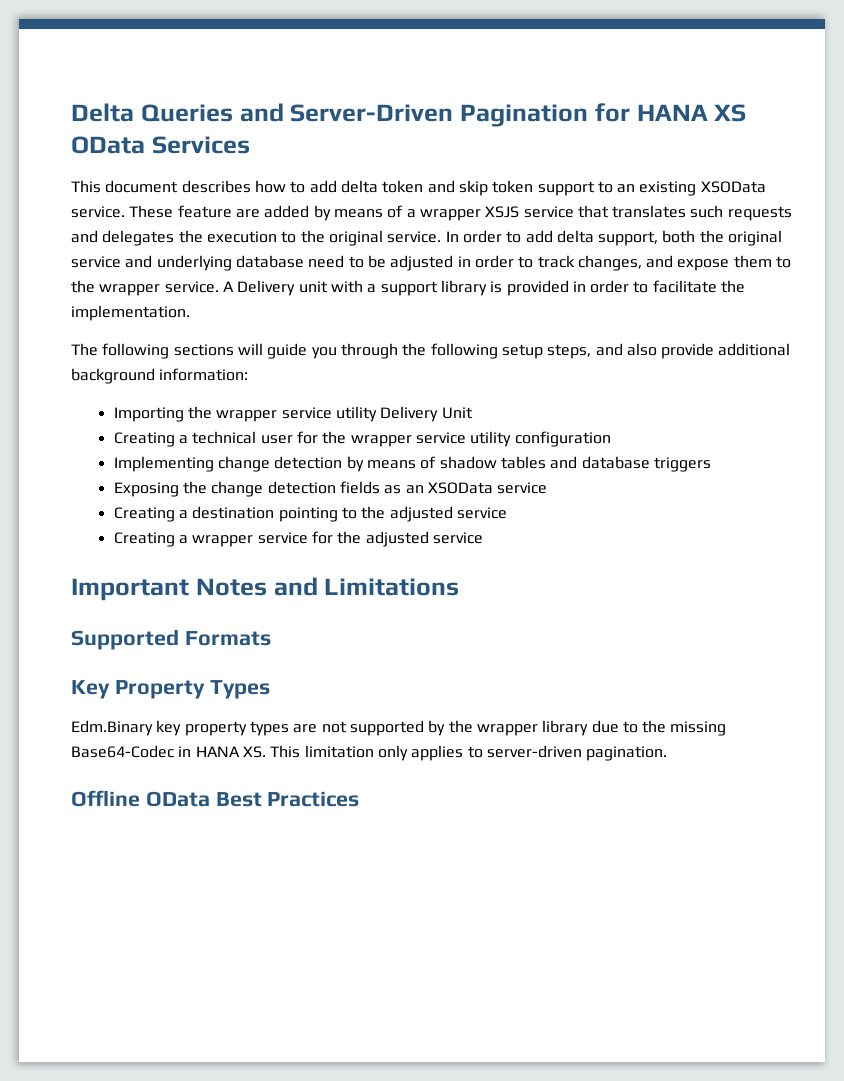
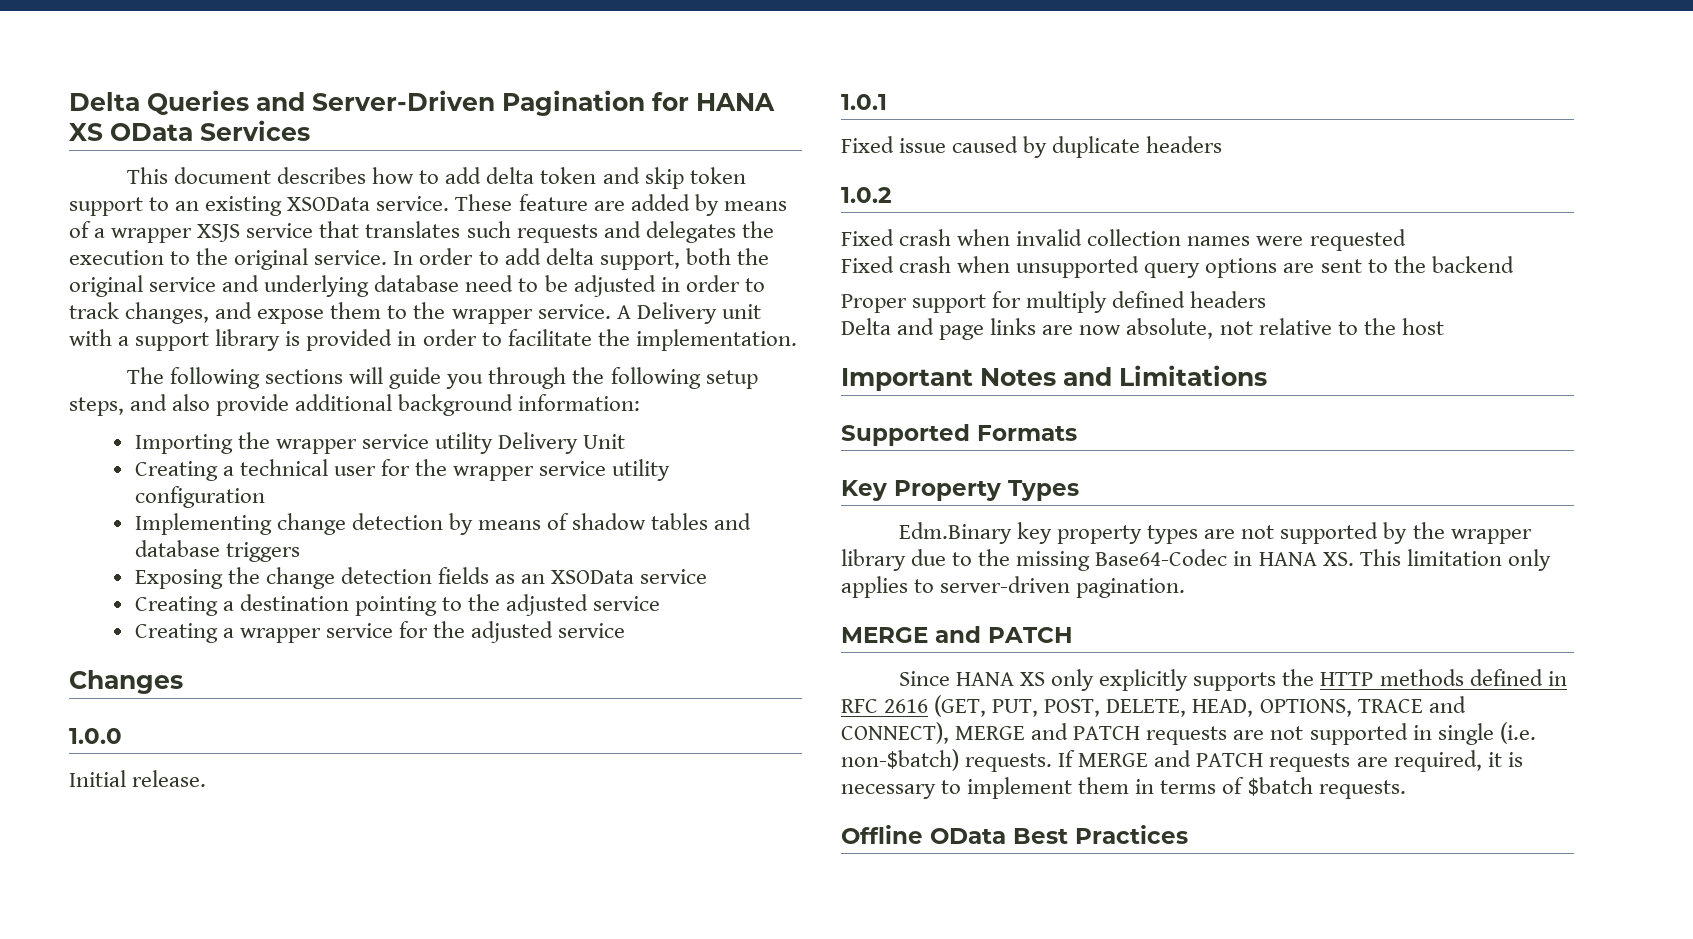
+ Changes
+ 1.0.0
+ Initial release.
+ 1.0.1
+ Fixed issue caused by duplicate headers
+ 1.0.2
+ Fixed crash when invalid collection names were requested
+ Fixed crash when unsupported query options are sent to the backend
+ Proper support for multiply defined headers
+ Delta and page links are now absolute, not relative to the host
  Edm.Binary key property types are not supported by the wrapper library due to the missing Base64-Codec in HANA XS. This limitation only applies to server-driven pagination.
+ MERGE and PATCH
+ Since HANA XS only explicitly supports the HTTP methods defined in RFC 2616 (GET, PUT, POST, DELETE, HEAD, OPTIONS, TRACE and CONNECT), MERGE and PATCH requests are not supported in single (i.e. non-$batch) requests. If MERGE and PATCH requests are required, it is necessary to implement them in terms of $batch requests.

